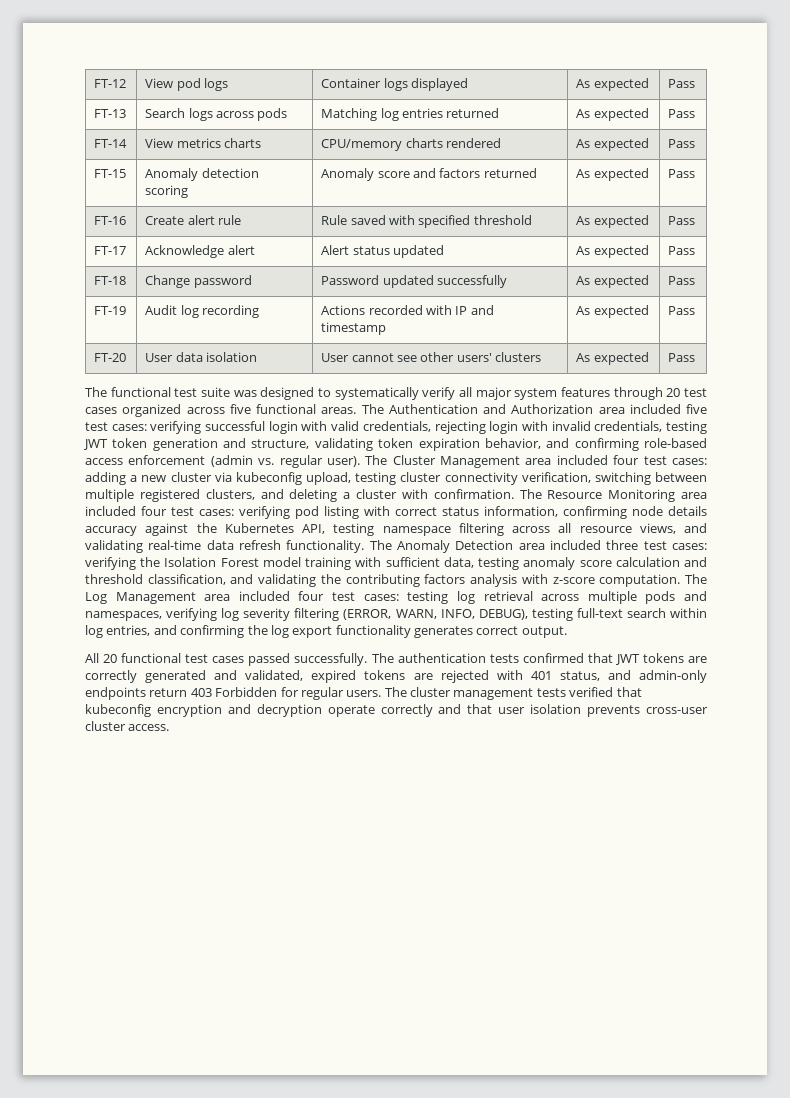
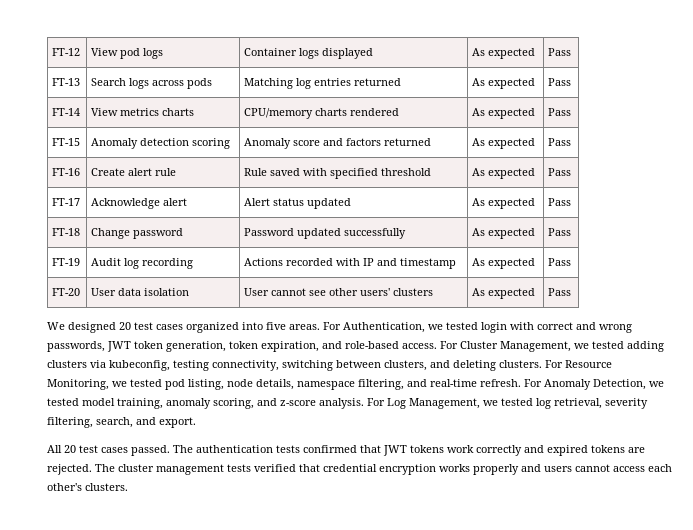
- The functional test suite was designed to systematically verify all major system features through 20 test cases organized across five functional areas. The Authentication and Authorization area included five test cases: verifying successful login with valid credentials, rejecting login with invalid credentials, testing JWT token generation and structure, validating token expiration behavior, and confirming role-based access enforcement (admin vs. regular user). The Cluster Management area included four test cases: adding a new cluster via kubeconfig upload, testing cluster connectivity verification, switching between multiple registered clusters, and deleting a cluster with confirmation. The Resource Monitoring area included four test cases: verifying pod listing with correct status information, confirming node details accuracy against the Kubernetes API, testing namespace filtering across all resource views, and validating real-time data refresh functionality. The Anomaly Detection area included three test cases: verifying the Isolation Forest model training with sufficient data, testing anomaly score calculation and threshold classification, and validating the contributing factors analysis with z-score computation. The Log Management area included four test cases: testing log retrieval across multiple pods and namespaces, verifying log severity filtering (ERROR, WARN, INFO, DEBUG), testing full-text search within log entries, and confirming the log export functionality generates correct output.
+ We designed 20 test cases organized into five areas. For Authentication, we tested login with correct and wrong passwords, JWT token generation, token expiration, and role-based access. For Cluster Management, we tested adding clusters via kubeconfig, testing connectivity, switching between clusters, and deleting clusters. For Resource Monitoring, we tested pod listing, node details, namespace filtering, and real-time refresh. For Anomaly Detection, we tested model training, anomaly scoring, and z-score analysis. For Log Management, we tested log retrieval, severity filtering, search, and export.
- All 20 functional test cases passed successfully.
+ All 20 test cases passed.
- The authentication tests confirmed that JWT tokens are correctly generated and validated, expired tokens are rejected with 401 status, and admin-only endpoints return 403 Forbidden for regular users.
+ The authentication tests confirmed that JWT tokens work correctly and expired tokens are rejected.
- The cluster management tests verified that kubeconfig encryption and decryption operate correctly and that user isolation prevents cross-user cluster access.
+ The cluster management tests verified that credential encryption works properly and users cannot access each other's clusters.

